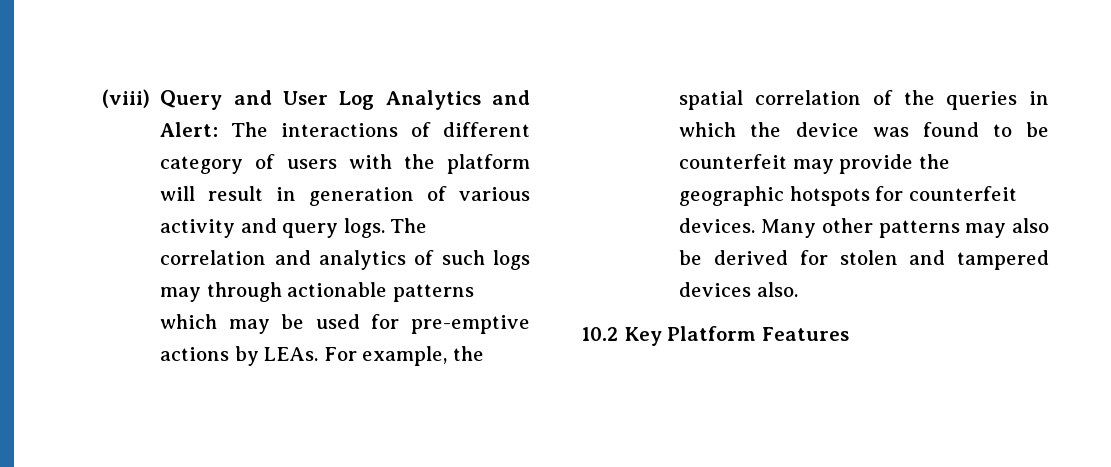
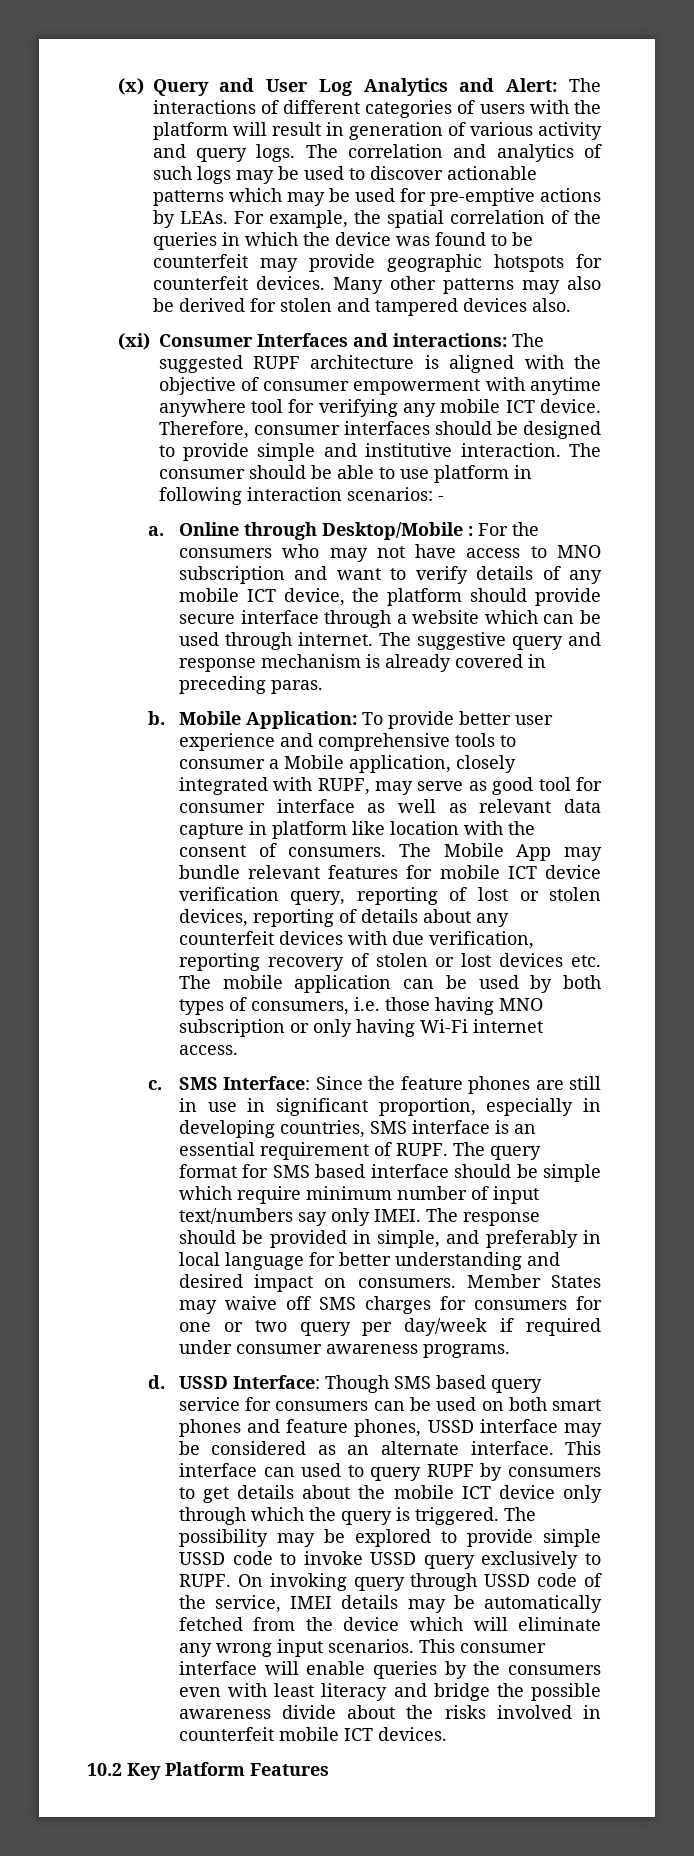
- (viii) Query and User Log Analytics and Alert: The interactions of different category of users with the platform will result in generation of various activity and query logs.
+ (x) Query and User Log Analytics and Alert: The interactions of different categories of users with the platform will result in generation of various activity and query logs.
- The correlation and analytics of such logs may through actionable patterns which may be used for pre-emptive actions by LEAs.
+ The correlation and analytics of such logs may be used to discover actionable patterns which may be used for pre-emptive actions by LEAs.
- For example, the spatial correlation of the queries in which the device was found to be counterfeit may provide the geographic hotspots for counterfeit devices.
+ For example, the spatial correlation of the queries in which the device was found to be counterfeit may provide geographic hotspots for counterfeit devices.
+ (xi) Consumer Interfaces and interactions: The suggested RUPF architecture is aligned with the objective of consumer empowerment with anytime anywhere tool for verifying any mobile ICT device. Therefore, consumer interfaces should be designed to provide simple and institutive interaction. The consumer should be able to use platform in following interaction scenarios: -
+ a. Online through Desktop/Mobile : For the consumers who may not have access to MNO subscription and want to verify details of any mobile ICT device, the platform should provide secure interface through a website which can be used through internet. The suggestive query and response mechanism is already covered in preceding paras.
+ b. Mobile Application: To provide better user experience and comprehensive tools to consumer a Mobile application, closely integrated with RUPF, may serve as good tool for consumer interface as well as relevant data capture in platform like location with the consent of consumers. The Mobile App may bundle relevant features for mobile ICT device verification query, reporting of lost or stolen devices, reporting of details about any counterfeit devices with due verification, reporting recovery of stolen or lost devices etc. The mobile application can be used by both types of consumers, i.e. those having MNO subscription or only having Wi-Fi internet access.
+ c. SMS Interface: Since the feature phones are still in use in significant proportion, especially in developing countries, SMS interface is an essential requirement of RUPF. The query format for SMS based interface should be simple which require minimum number of input text/numbers say only IMEI. The response should be provided in simple, and preferably in local language for better understanding and desired impact on consumers. Member States may waive off SMS charges for consumers for one or two query per day/week if required under consumer awareness programs.
+ d. USSD Interface: Though SMS based query service for consumers can be used on both smart phones and feature phones, USSD interface may be considered as an alternate interface. This interface can used to query RUPF by consumers to get details about the mobile ICT device only through which the query is triggered. The possibility may be explored to provide simple USSD code to invoke USSD query exclusively to RUPF. On invoking query through USSD code of the service, IMEI details may be automatically fetched from the device which will eliminate any wrong input scenarios. This consumer interface will enable queries by the consumers even with least literacy and bridge the possible awareness divide about the risks involved in counterfeit mobile ICT devices.

